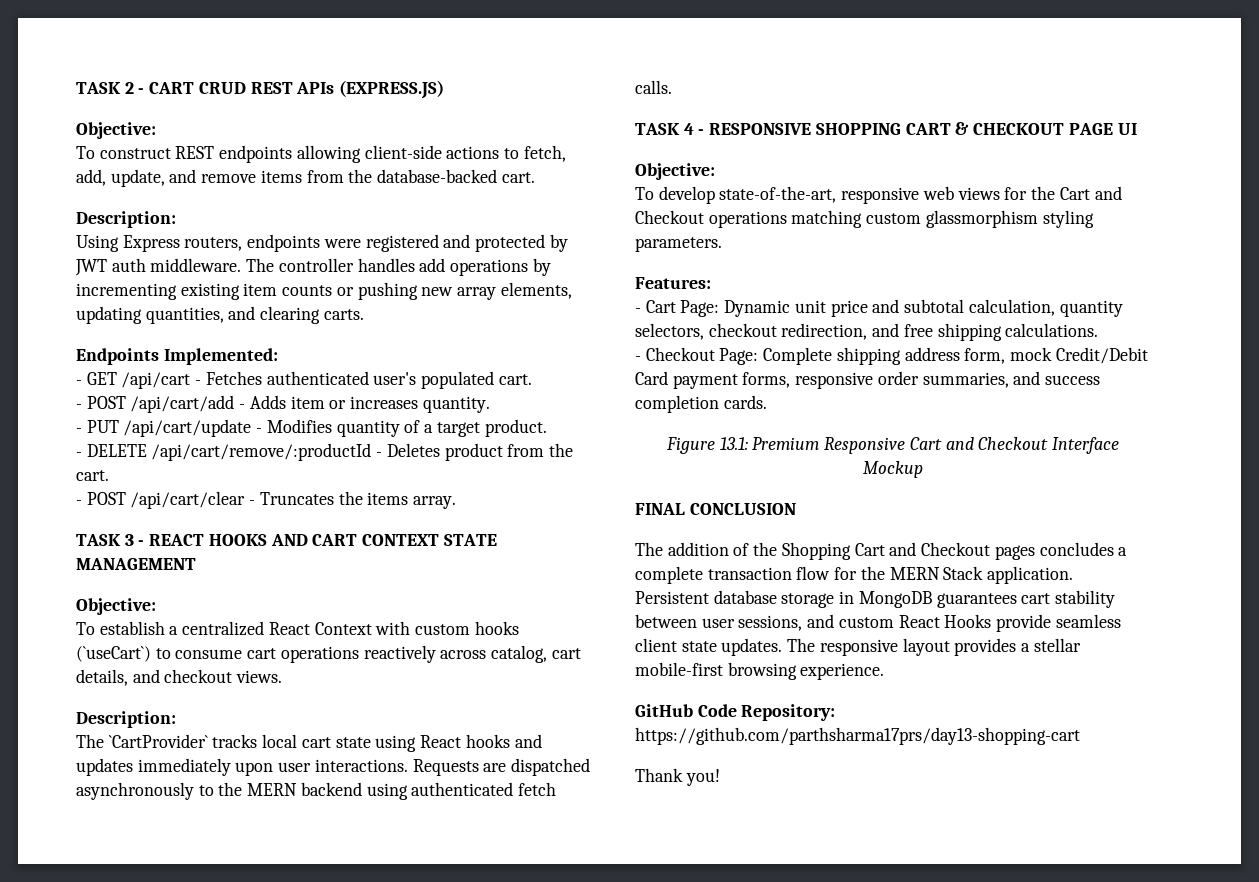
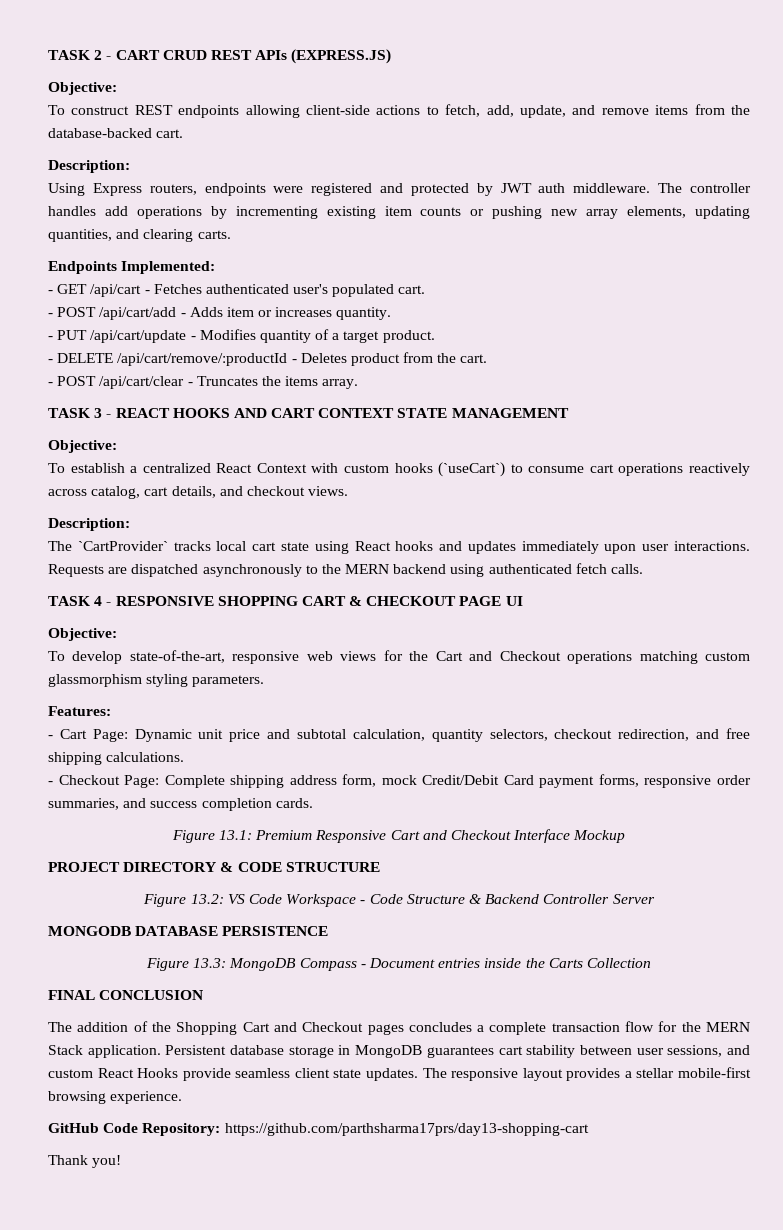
+ PROJECT DIRECTORY & CODE STRUCTURE
+ Figure 13.2: VS Code Workspace - Code Structure & Backend Controller Server
+ MONGODB DATABASE PERSISTENCE
+ Figure 13.3: MongoDB Compass - Document entries inside the Carts Collection

